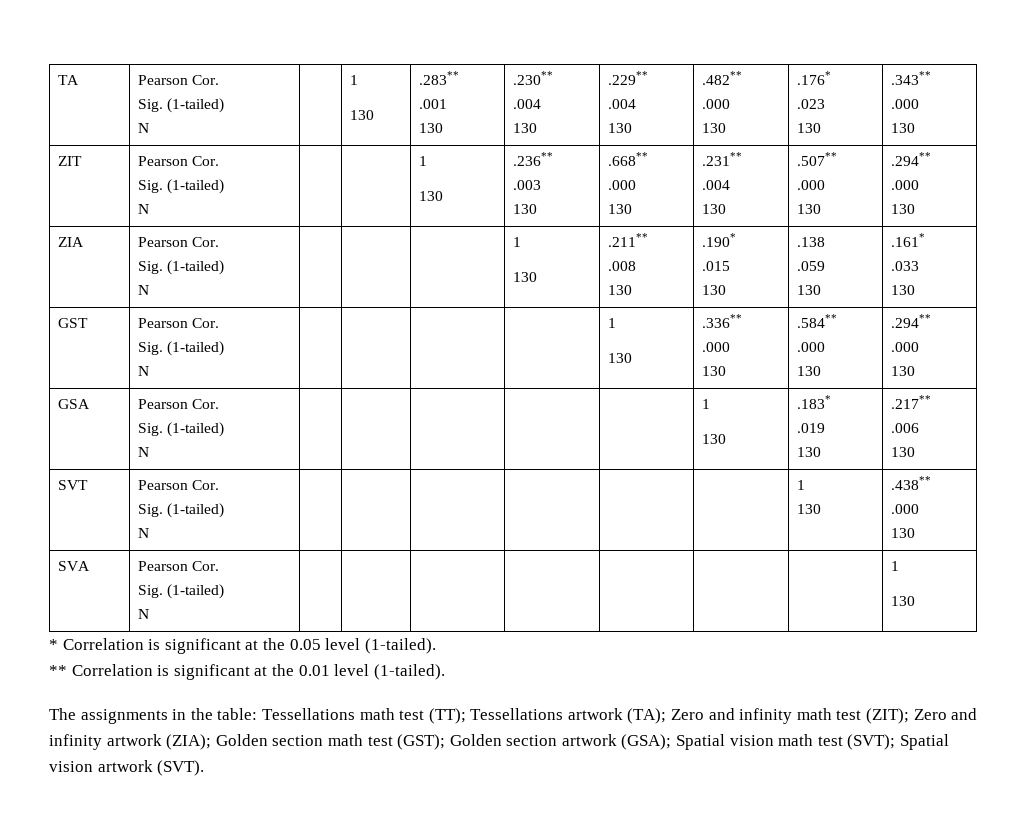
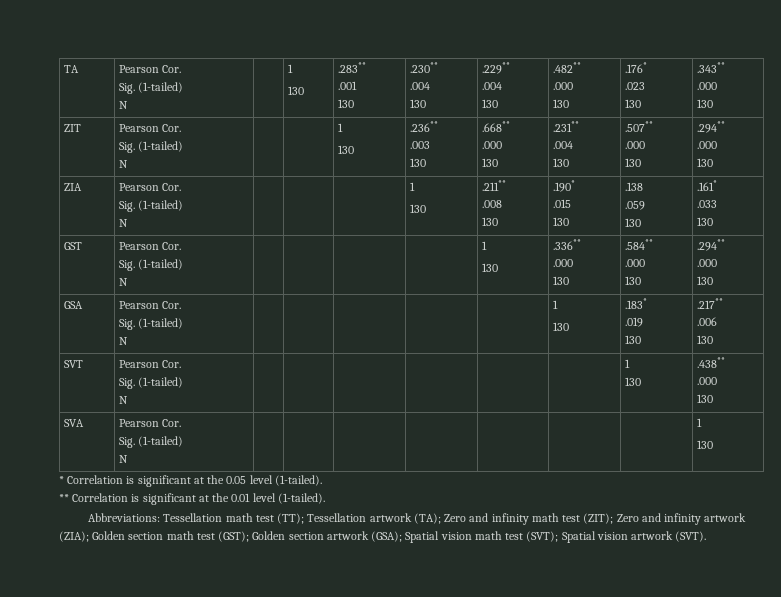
- The assignments in the table: Tessellations math test (TT); Tessellations artwork (TA); Zero and infinity math test (ZIT); Zero and infinity artwork (ZIA); Golden section math test (GST); Golden section artwork (GSA); Spatial vision math test (SVT); Spatial vision artwork (SVT).
+ Abbreviations: Tessellation math test (TT); Tessellation artwork (TA); Zero and infinity math test (ZIT); Zero and infinity artwork (ZIA); Golden section math test (GST); Golden section artwork (GSA); Spatial vision math test (SVT); Spatial vision artwork (SVT).

